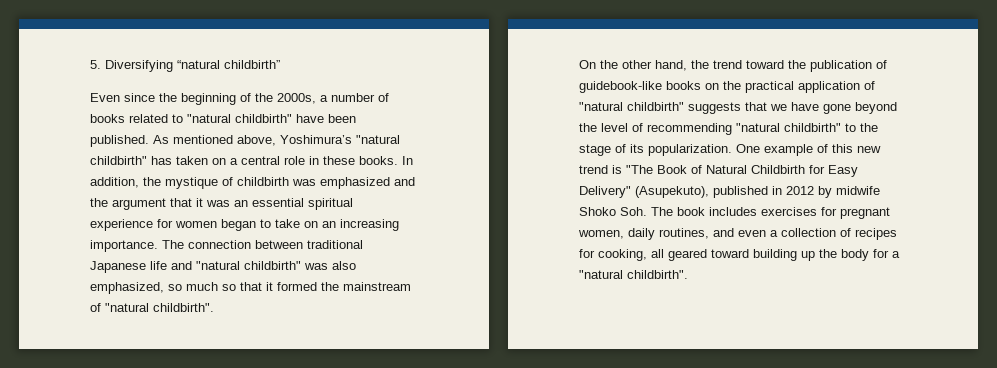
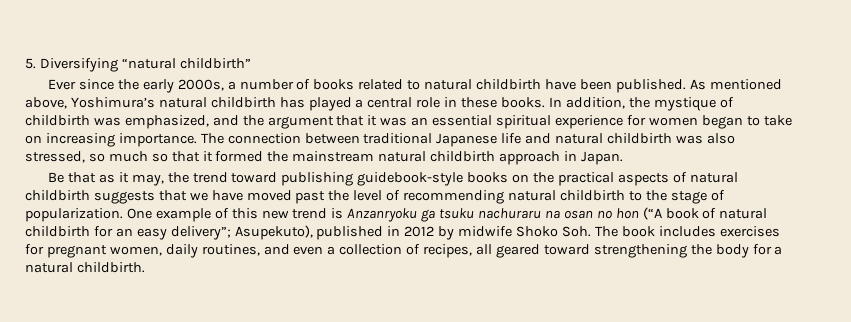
- Even since the beginning of the 2000s, a number of books related to "natural childbirth" have been published.
+ Ever since the early 2000s, a number of books related to natural childbirth have been published.
- As mentioned above, Yoshimura’s "natural childbirth" has taken on a central role in these books.
+ As mentioned above, Yoshimura’s natural childbirth has played a central role in these books.
- In addition, the mystique of childbirth was emphasized and the argument that it was an essential spiritual experience for women began to take on an increasing importance.
+ In addition, the mystique of childbirth was emphasized, and the argument that it was an essential spiritual experience for women began to take on increasing importance.
- The connection between traditional Japanese life and "natural childbirth" was also emphasized, so much so that it formed the mainstream of "natural childbirth".
- On the other hand, the trend toward the publication of guidebook-like books on the practical application of "natural childbirth" suggests that we have gone beyond the level of recommending "natural childbirth" to the stage of its popularization.
+ The connection between traditional Japanese life and natural childbirth was also stressed, so much so that it formed the mainstream natural childbirth approach in Japan.
+ Be that as it may, the trend toward publishing guidebook-style books on the practical aspects of natural childbirth suggests that we have moved past the level of recommending natural childbirth to the stage of popularization.
- One example of this new trend is "The Book of Natural Childbirth for Easy Delivery" (Asupekuto), published in 2012 by midwife Shoko Soh. The book includes exercises for pregnant women, daily routines, and even a collection of recipes for cooking, all geared toward building up the body for a "natural childbirth".
+ One example of this new trend is Anzanryoku ga tsuku nachuraru na osan no hon (“A book of natural childbirth for an easy delivery”; Asupekuto), published in 2012 by midwife Shoko Soh. The book includes exercises for pregnant women, daily routines, and even a collection of recipes, all geared toward strengthening the body for a natural childbirth.

